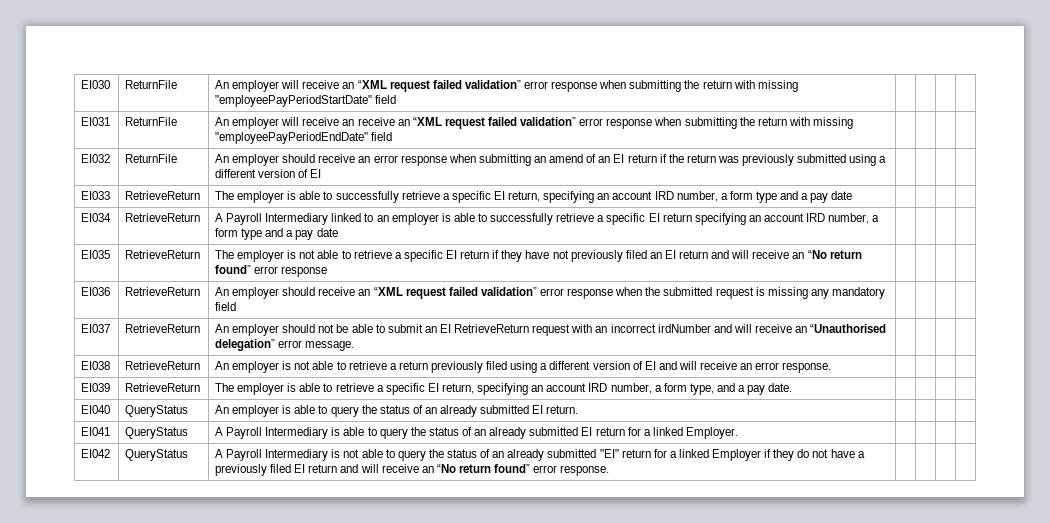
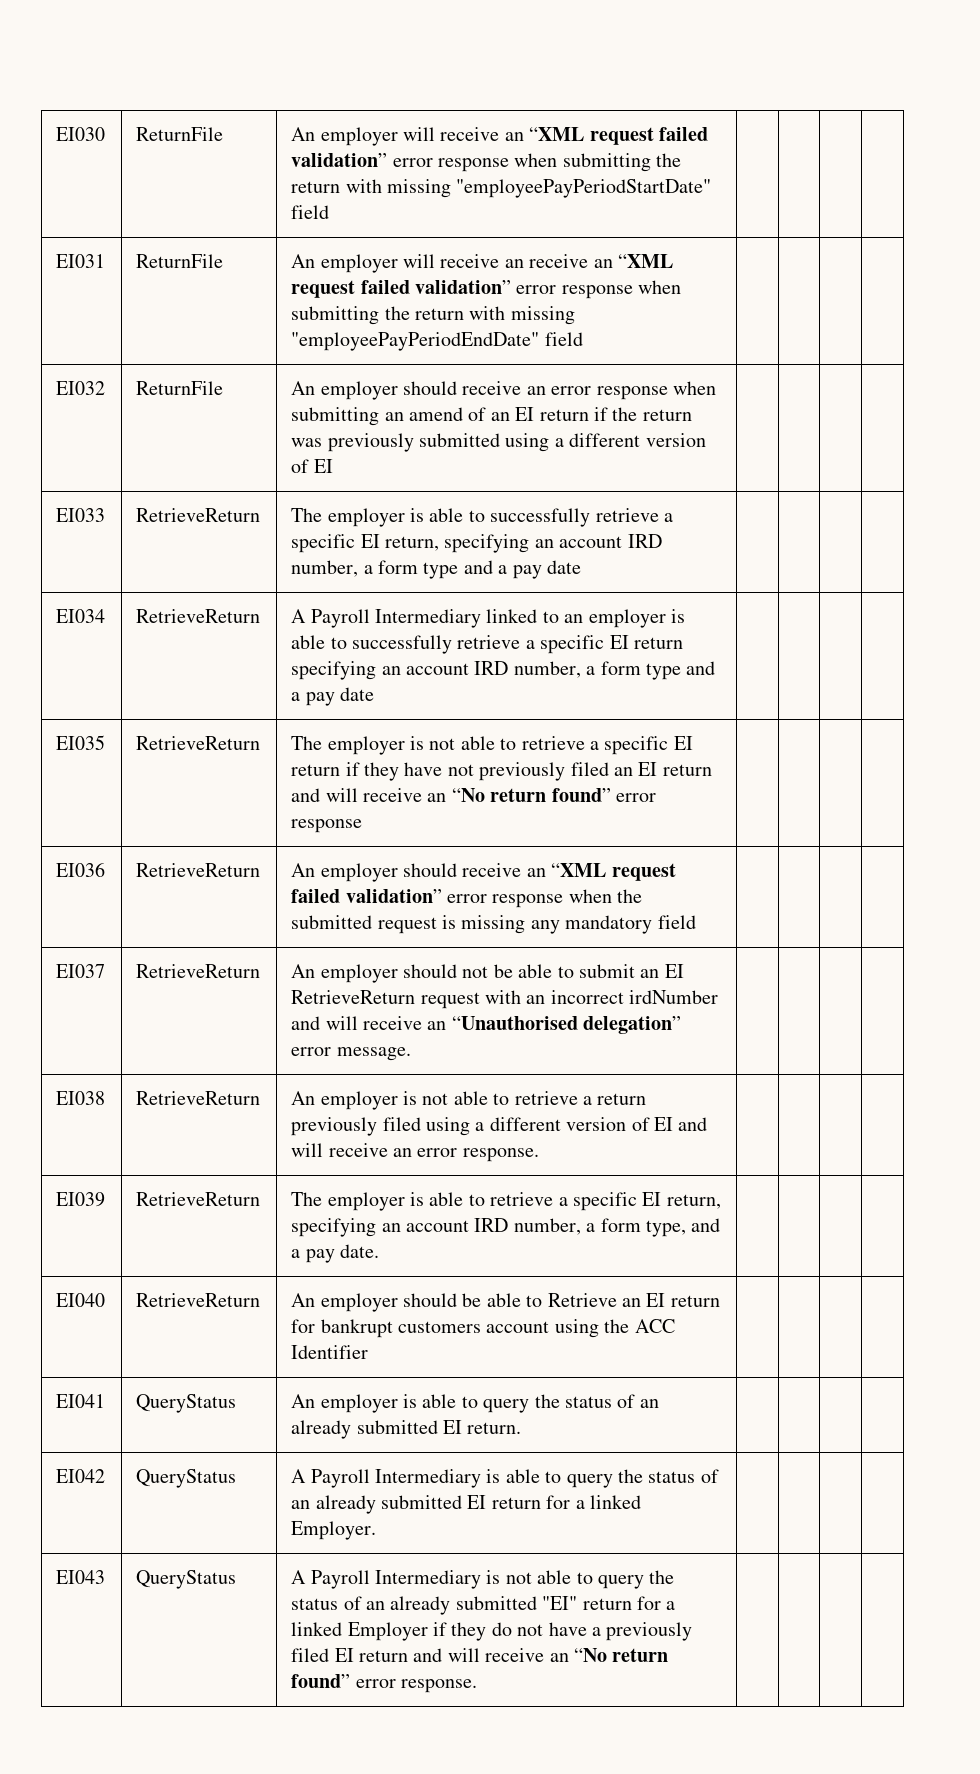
- EI040 | QueryStatus | An employer is able to query the status of an already submitted EI return. | | | |
+ EI040 | RetrieveReturn | An employer should be able to Retrieve an EI return for bankrupt customers account using the ACC Identifier | | | |
+ EI041 | QueryStatus | An employer is able to query the status of an already submitted EI return. | | | |
- EI041 | QueryStatus | A Payroll Intermediary is able to query the status of an already submitted EI return for a linked Employer. | | | |
+ EI042 | QueryStatus | A Payroll Intermediary is able to query the status of an already submitted EI return for a linked Employer. | | | |
- EI042
+ EI043

